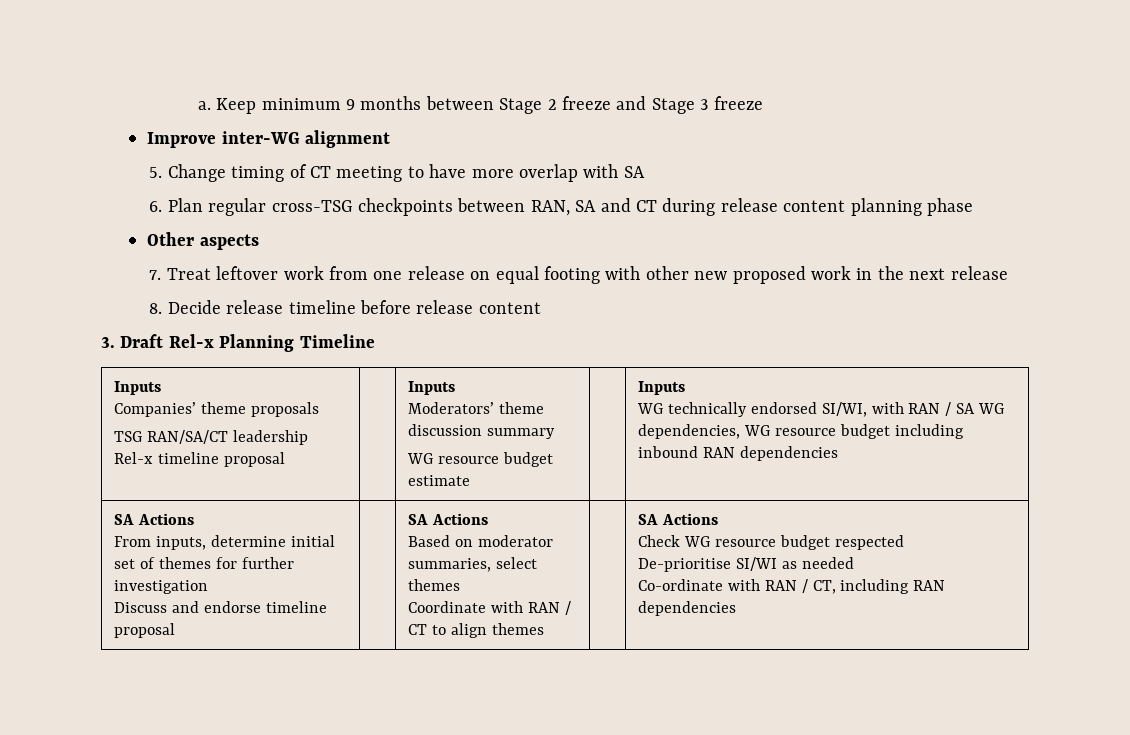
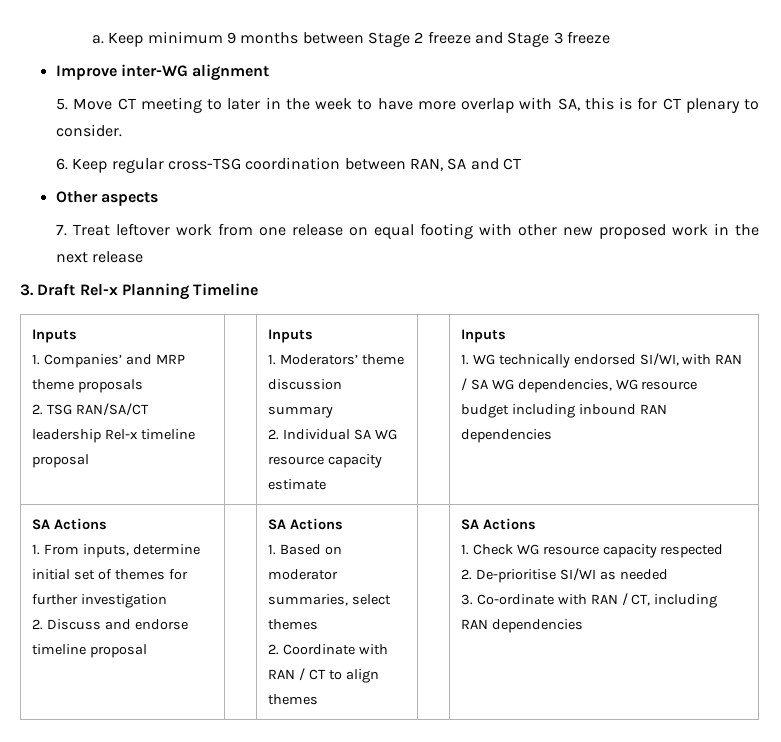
- 5. Change timing of CT meeting to have more overlap with SA
+ 5. Move CT meeting to later in the week to have more overlap with SA, this is for CT plenary to consider.
- 6. Plan regular cross-TSG checkpoints between RAN, SA and CT during release content planning phase
+ 6. Keep regular cross-TSG coordination between RAN, SA and CT
- 8. Decide release timeline before release content
- Companies’ theme proposals
+ 1. Companies’ and MRP theme proposals
- TSG RAN/SA/CT leadership Rel-x timeline proposal
+ 2. TSG RAN/SA/CT leadership Rel-x timeline proposal
- Moderators’ theme discussion summary
+ 1. Moderators’ theme discussion summary
- WG resource budget estimate
+ 2. Individual SA WG resource capacity estimate
- WG technically endorsed SI/WI, with RAN / SA WG dependencies, WG resource budget including inbound RAN dependencies
+ 1. WG technically endorsed SI/WI, with RAN / SA WG dependencies, WG resource budget including inbound RAN dependencies
- From inputs, determine initial set of themes for further investigation
+ 1. From inputs, determine initial set of themes for further investigation
- Discuss and endorse timeline proposal
+ 2. Discuss and endorse timeline proposal
- Based on moderator summaries, select themes
+ 1. Based on moderator summaries, select themes
- Coordinate with RAN / CT to align themes
+ 2. Coordinate with RAN / CT to align themes
- Check WG resource budget respected
+ 1. Check WG resource capacity respected
- De-prioritise SI/WI as needed
+ 2. De-prioritise SI/WI as needed
- Co-ordinate with RAN / CT, including RAN dependencies
+ 3. Co-ordinate with RAN / CT, including RAN dependencies

